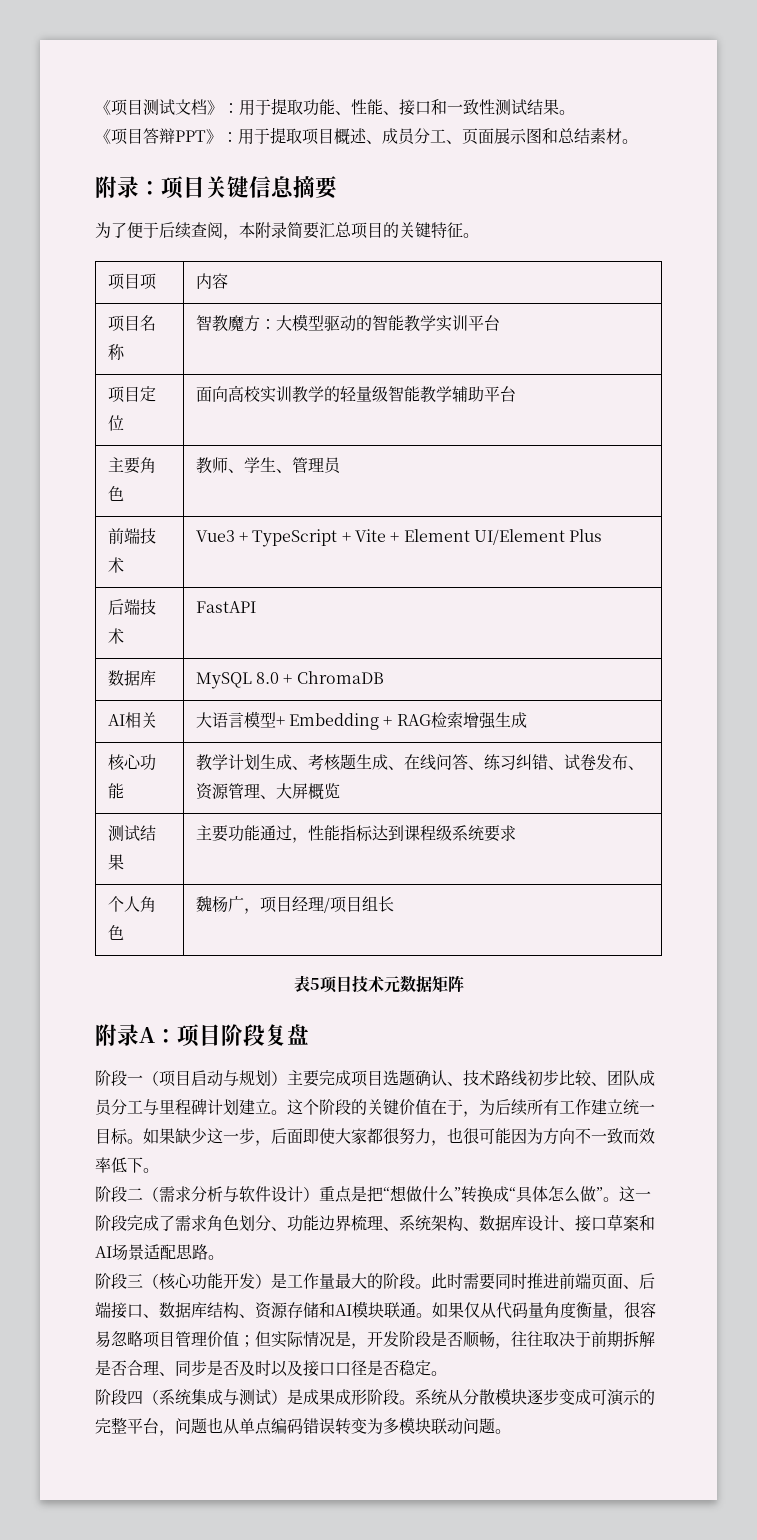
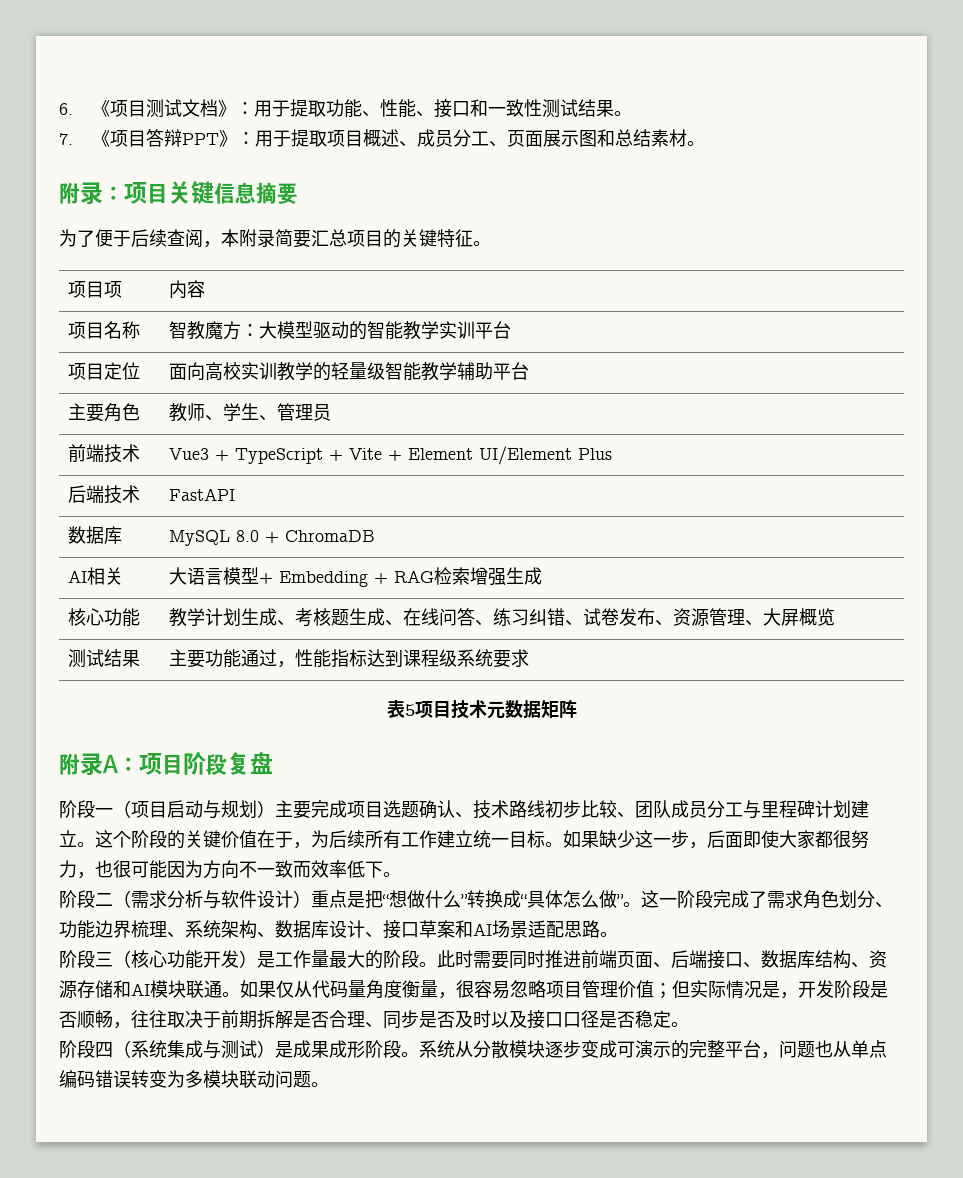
- 《项目测试文档》：用于提取功能、性能、接口和一致性测试结果。
+ 6.《项目测试文档》：用于提取功能、性能、接口和一致性测试结果。
- 《项目答辩PPT》：用于提取项目概述、成员分工、页面展示图和总结素材。
+ 7.《项目答辩PPT》：用于提取项目概述、成员分工、页面展示图和总结素材。
- 个人角色 | 魏杨广，项目经理/项目组长

